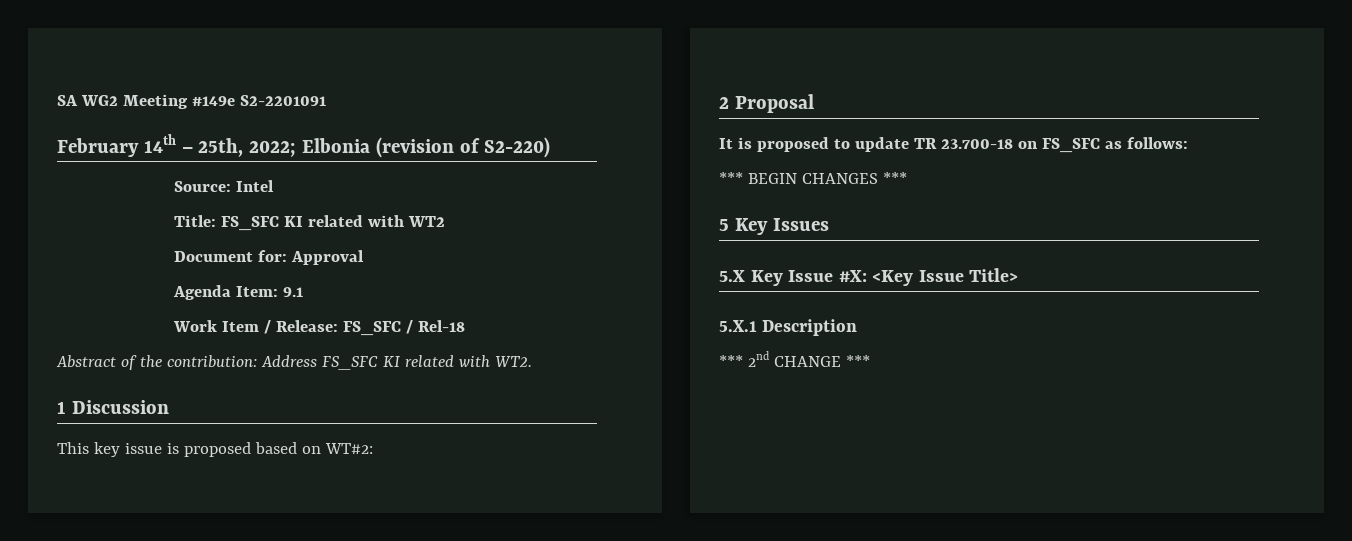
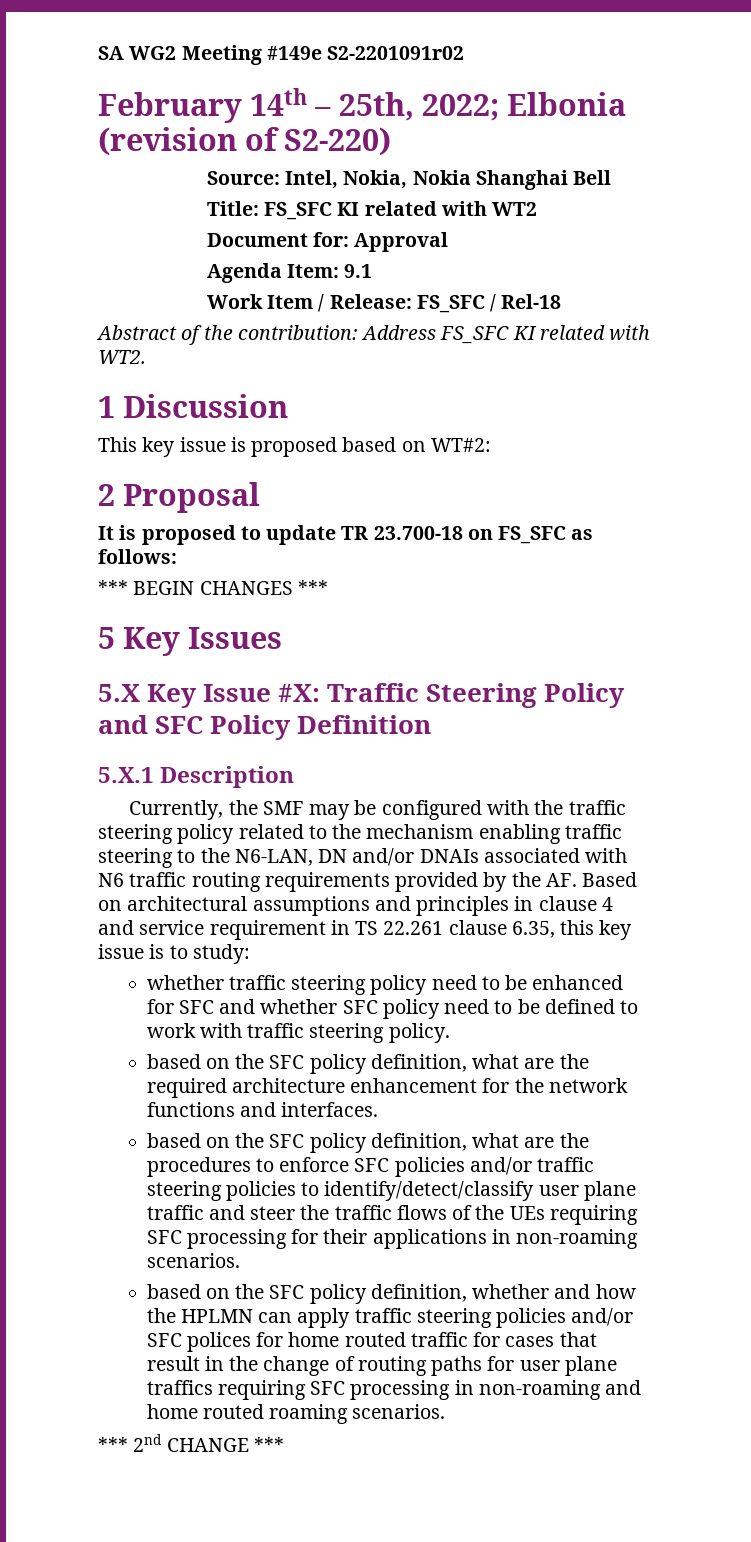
- SA WG2 Meeting #149e S2-2201091
+ SA WG2 Meeting #149e S2-2201091r02
- Source: Intel
+ Source: Intel, Nokia, Nokia Shanghai Bell
- 5.X Key Issue #X: <Key Issue Title>
+ 5.X Key Issue #X: Traffic Steering Policy and SFC Policy Definition
  5.X.1 Description
+ Currently, the SMF may be configured with the traffic steering policy related to the mechanism enabling traffic steering to the N6-LAN, DN and/or DNAIs associated with N6 traffic routing requirements provided by the AF. Based on architectural assumptions and principles in clause 4 and service requirement in TS 22.261 clause 6.35, this key issue is to study:
+ whether traffic steering policy need to be enhanced for SFC and whether SFC policy need to be defined to work with traffic steering policy.
+ based on the SFC policy definition, what are the required architecture enhancement for the network functions and interfaces.
+ based on the SFC policy definition, what are the procedures to enforce SFC policies and/or traffic steering policies to identify/detect/classify user plane traffic and steer the traffic flows of the UEs requiring SFC processing for their applications in non-roaming scenarios.
+ based on the SFC policy definition, whether and how the HPLMN can apply traffic steering policies and/or SFC polices for home routed traffic for cases that result in the change of routing paths for user plane traffics requiring SFC processing in non-roaming and home routed roaming scenarios.

